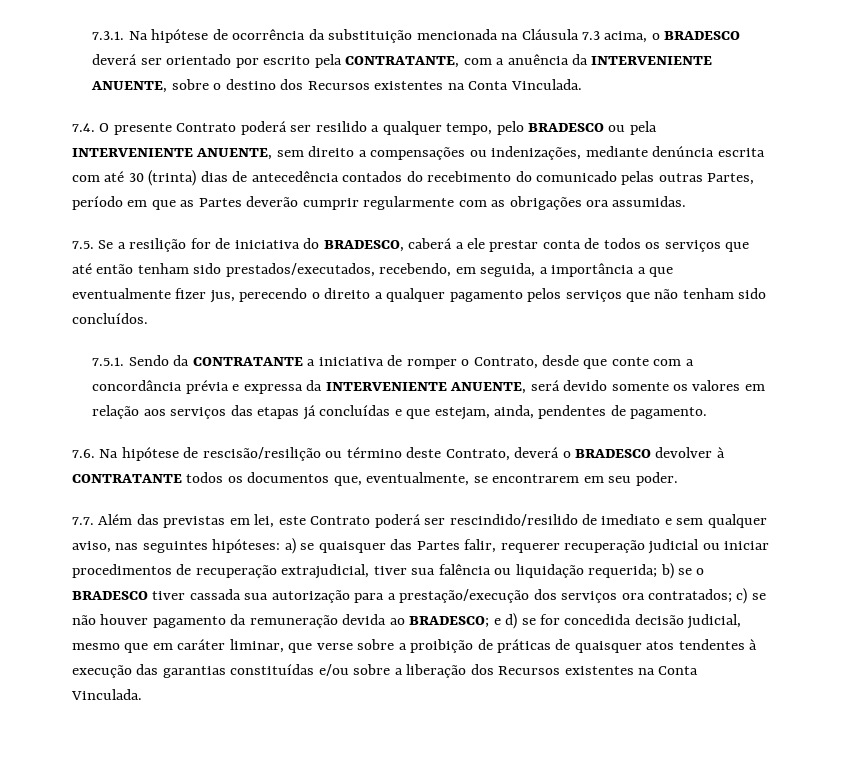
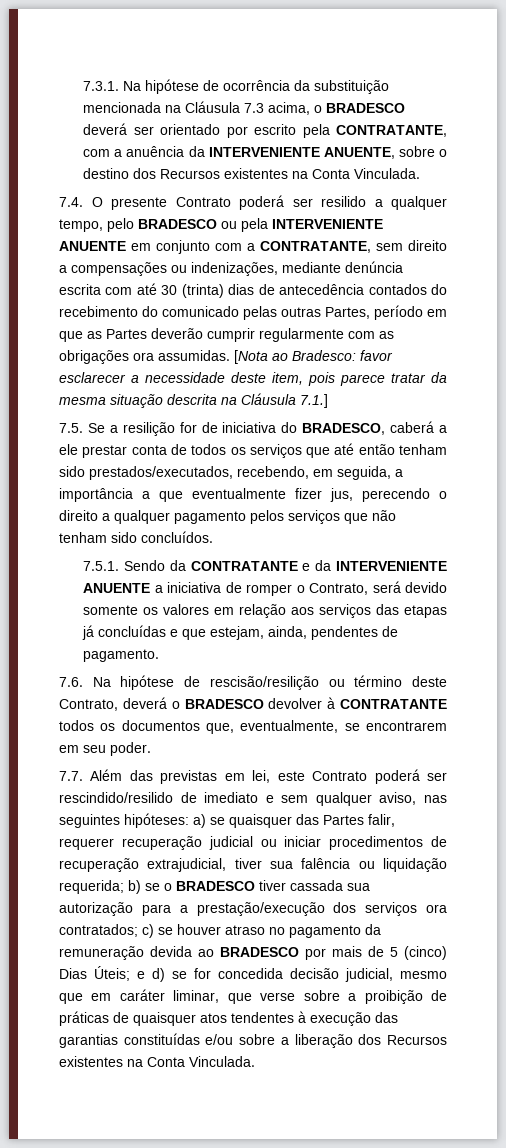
- 7.4. O presente Contrato poderá ser resilido a qualquer tempo, pelo BRADESCO ou pela INTERVENIENTE ANUENTE, sem direito a compensações ou indenizações, mediante denúncia escrita com até 30 (trinta) dias de antecedência contados do recebimento do comunicado pelas outras Partes, período em que as Partes deverão cumprir regularmente com as obrigações ora assumidas.
+ 7.4. O presente Contrato poderá ser resilido a qualquer tempo, pelo BRADESCO ou pela INTERVENIENTE ANUENTE em conjunto com a CONTRATANTE, sem direito a compensações ou indenizações, mediante denúncia escrita com até 30 (trinta) dias de antecedência contados do recebimento do comunicado pelas outras Partes, período em que as Partes deverão cumprir regularmente com as obrigações ora assumidas. [Nota ao Bradesco: favor esclarecer a necessidade deste item, pois parece tratar da mesma situação descrita na Cláusula 7.1.]
- 7.5.1. Sendo da CONTRATANTE a iniciativa de romper o Contrato, desde que conte com a concordância prévia e expressa da INTERVENIENTE ANUENTE, será devido somente os valores em relação aos serviços das etapas já concluídas e que estejam, ainda, pendentes de pagamento.
+ 7.5.1. Sendo da CONTRATANTE e da INTERVENIENTE ANUENTE a iniciativa de romper o Contrato, será devido somente os valores em relação aos serviços das etapas já concluídas e que estejam, ainda, pendentes de pagamento.
- c) se não houver pagamento da remuneração devida ao BRADESCO;
+ c) se houver atraso no pagamento da remuneração devida ao BRADESCO por mais de 5 (cinco) Dias Úteis;

